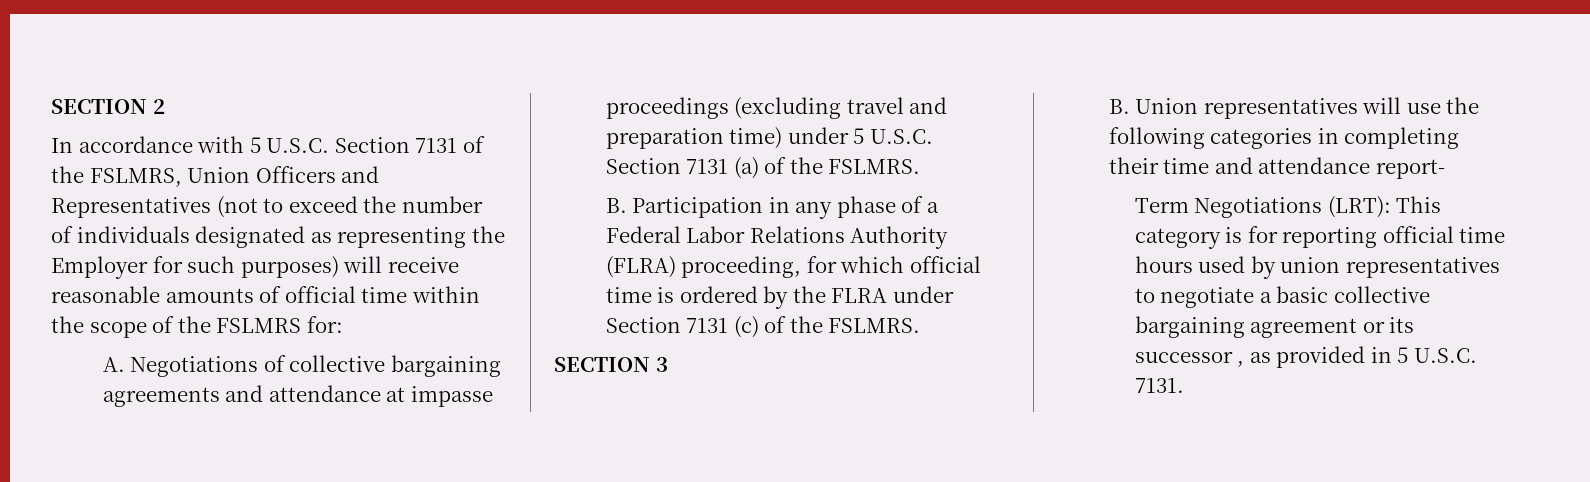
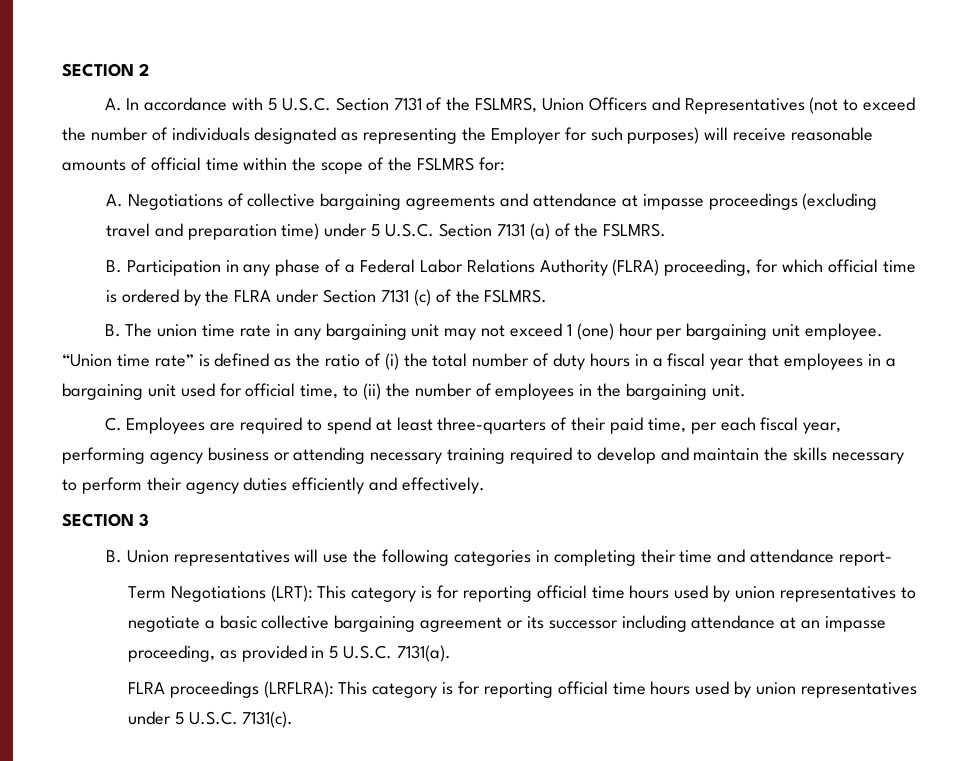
- In accordance with 5 U.S.C. Section 7131 of the FSLMRS, Union Officers and Representatives (not to exceed the number of individuals designated as representing the Employer for such purposes) will receive reasonable amounts of official time within the scope of the FSLMRS for:
+ A. In accordance with 5 U.S.C. Section 7131 of the FSLMRS, Union Officers and Representatives (not to exceed the number of individuals designated as representing the Employer for such purposes) will receive reasonable amounts of official time within the scope of the FSLMRS for:
+ B. The union time rate in any bargaining unit may not exceed 1 (one) hour per bargaining unit employee. “Union time rate” is defined as the ratio of (i) the total number of duty hours in a fiscal year that employees in a bargaining unit used for official time, to (ii) the number of employees in the bargaining unit.
+ C. Employees are required to spend at least three-quarters of their paid time, per each fiscal year, performing agency business or attending necessary training required to develop and maintain the skills necessary to perform their agency duties efficiently and effectively.
- Term Negotiations (LRT): This category is for reporting official time hours used by union representatives to negotiate a basic collective bargaining agreement or its successor , as provided in 5 U.S.C. 7131.
+ Term Negotiations (LRT): This category is for reporting official time hours used by union representatives to negotiate a basic collective bargaining agreement or its successor including attendance at an impasse proceeding, as provided in 5 U.S.C. 7131(a).
+ FLRA proceedings (LRFLRA): This category is for reporting official time hours used by union representatives under 5 U.S.C. 7131(c).

